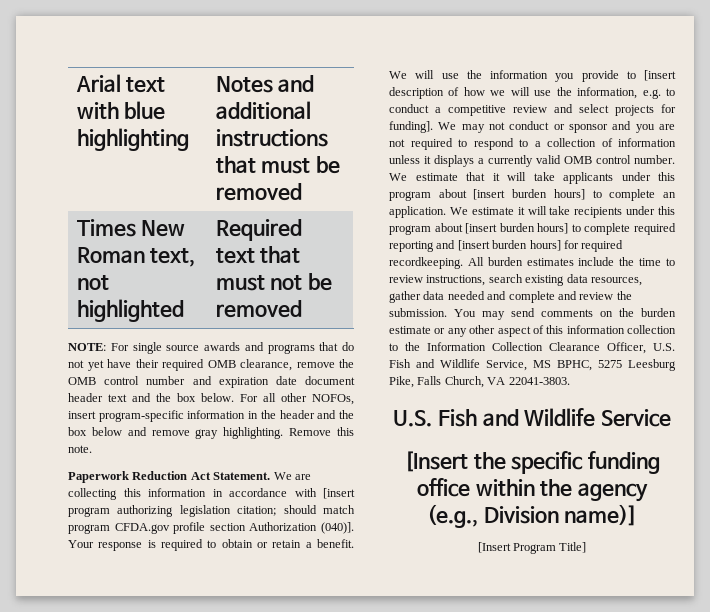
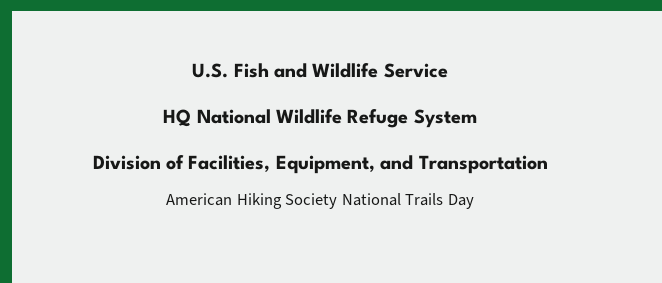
- Arial text with blue highlighting | Notes and additional instructions that must be removed
- Times New Roman text, not highlighted | Required text that must not be removed
- NOTE: For single source awards and programs that do not yet have their required OMB clearance, remove the OMB control number and expiration date document header text and the box below. For all other NOFOs, insert program-specific information in the header and the box below and remove gray highlighting. Remove this note.
- Paperwork Reduction Act Statement. We are collecting this information in accordance with [insert program authorizing legislation citation; should match program CFDA.gov profile section Authorization (040)]. Your response is required to obtain or retain a benefit. We will use the information you provide to [insert description of how we will use the information, e.g. to conduct a competitive review and select projects for funding]. We may not conduct or sponsor and you are not required to respond to a collection of information unless it displays a currently valid OMB control number. We estimate that it will take applicants under this program about [insert burden hours] to complete an application. We estimate it will take recipients under this program about [insert burden hours] to complete required reporting and [insert burden hours] for required recordkeeping. All burden estimates include the time to review instructions, search existing data resources, gather data needed and complete and review the submission. You may send comments on the burden estimate or any other aspect of this information collection to the Information Collection Clearance Officer, U.S. Fish and Wildlife Service, MS BPHC, 5275 Leesburg Pike, Falls Church, VA 22041-3803.
- [Insert the specific funding office within the agency (e.g., Division name)]
- [Insert Program Title]
+ HQ National Wildlife Refuge System
+ Division of Facilities, Equipment, and Transportation
+ American Hiking Society National Trails Day

